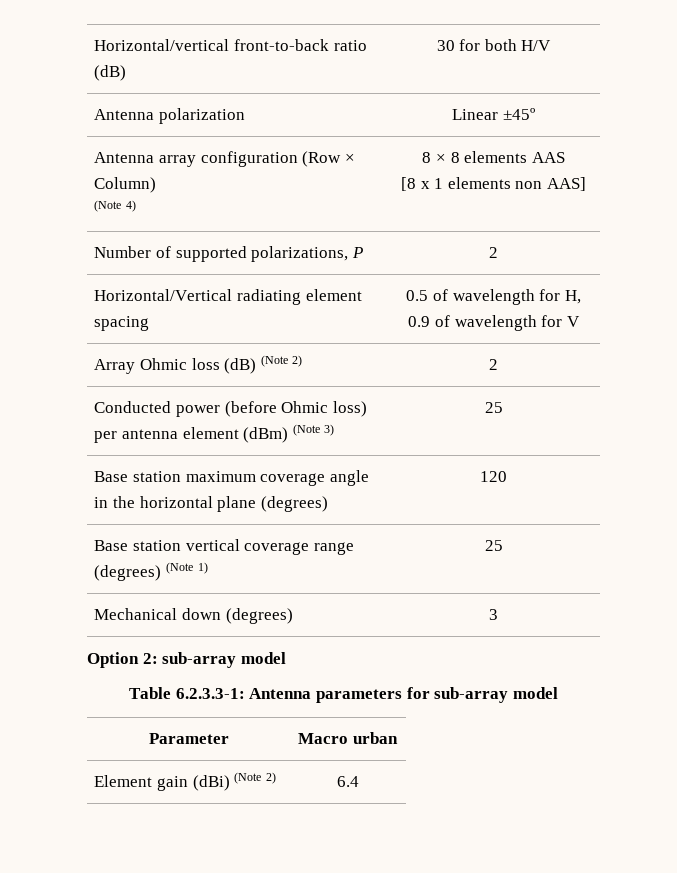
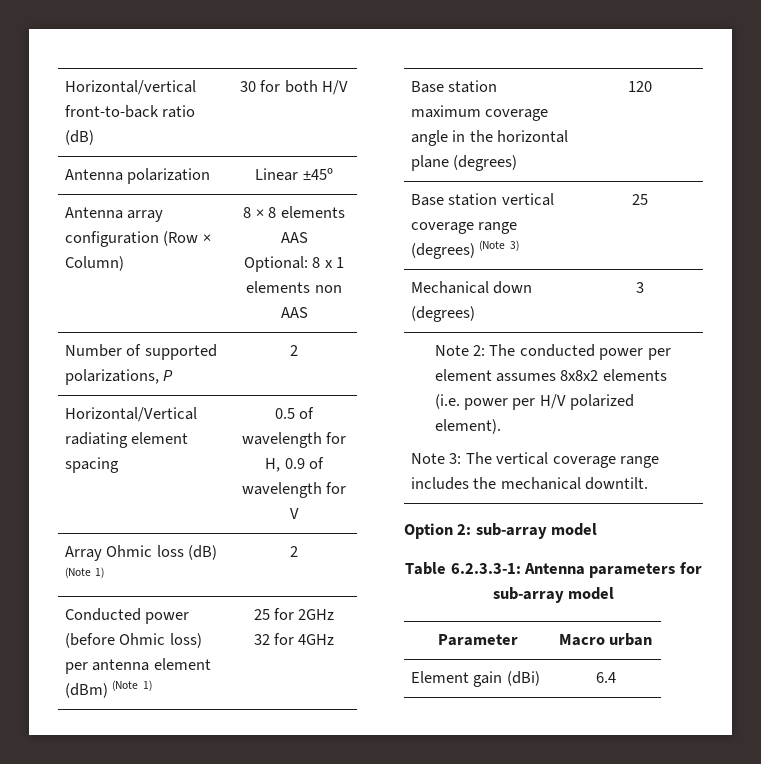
- Antenna array configuration (Row × Column)
- (Note 4) | 8 × 8 elements AAS
- [8 x 1 elements non AAS]
+ Antenna array configuration (Row × Column) | 8 × 8 elements AAS
+ Optional: 8 x 1 elements non AAS
- Array Ohmic loss (dB) (Note 2) | 2
+ Array Ohmic loss (dB) (Note 1) | 2
- Conducted power (before Ohmic loss) per antenna element (dBm) (Note 3) | 25
+ Conducted power (before Ohmic loss) per antenna element (dBm) (Note 1) | 25 for 2GHz
+ 32 for 4GHz
- Base station vertical coverage range (degrees) (Note 1) | 25
+ Base station vertical coverage range (degrees) (Note 3) | 25
+ Note 2: The conducted power per element assumes 8x8x2 elements (i.e. power per H/V polarized element).
+ Note 3: The vertical coverage range includes the mechanical downtilt.
- Element gain (dBi) (Note 2) | 6.4
+ Element gain (dBi) | 6.4

